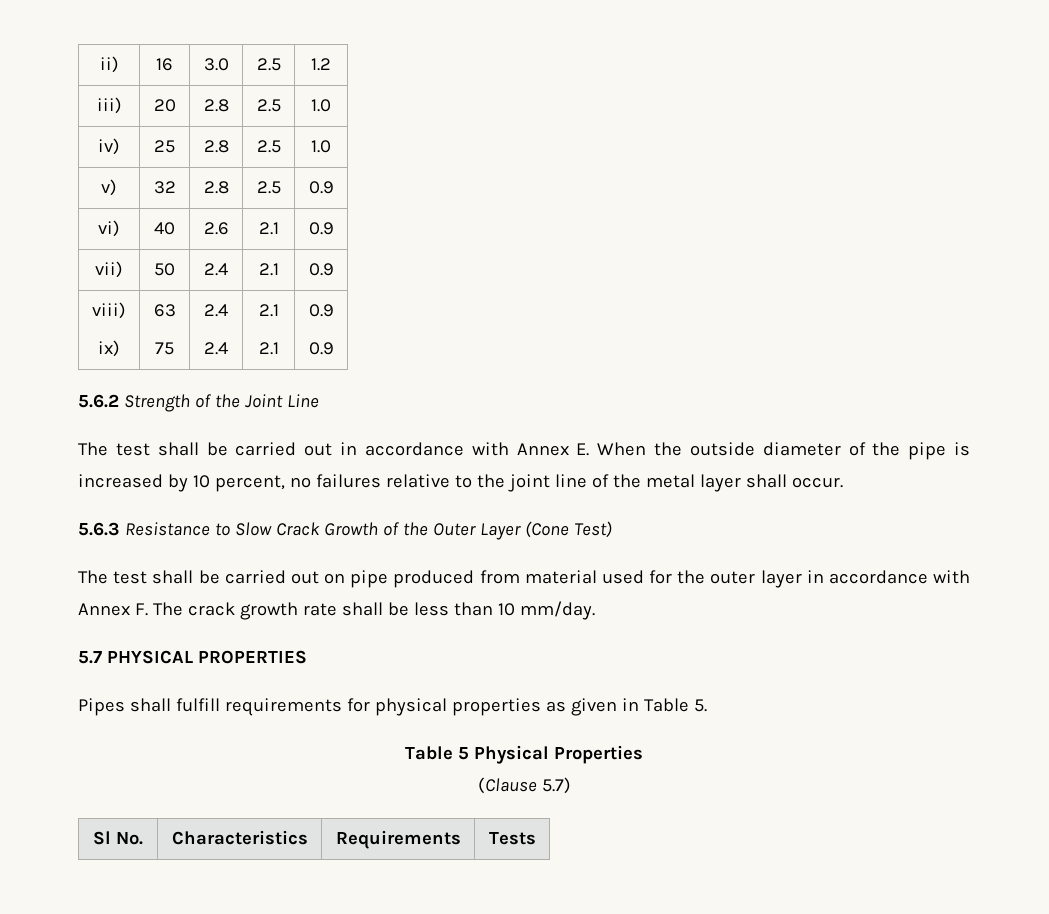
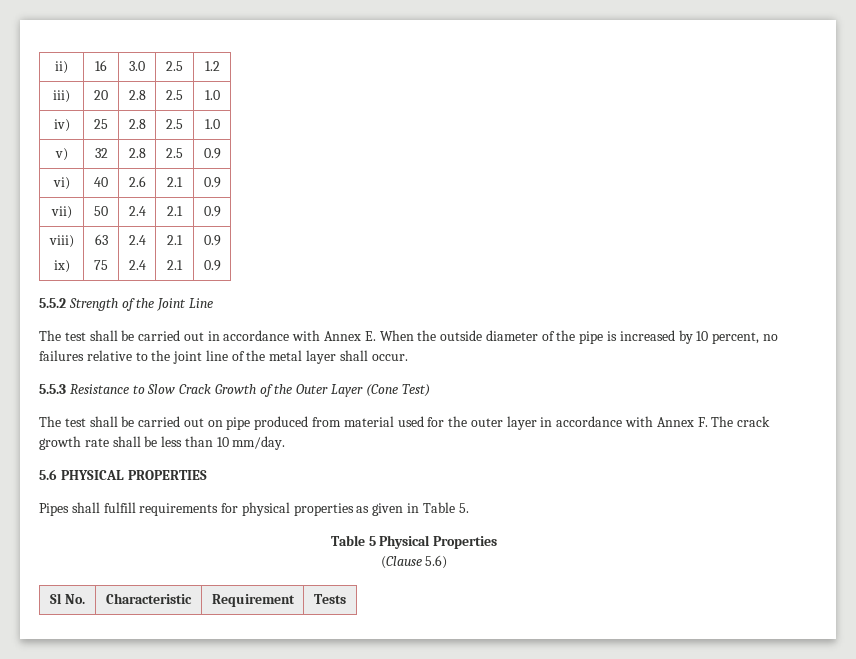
- 5.6.2 Strength of the Joint Line
+ 5.5.2 Strength of the Joint Line
- 5.6.3 Resistance to Slow Crack Growth of the Outer Layer (Cone Test)
+ 5.5.3 Resistance to Slow Crack Growth of the Outer Layer (Cone Test)
- 5.7 PHYSICAL PROPERTIES
+ 5.6 PHYSICAL PROPERTIES
- (Clause 5.7)
+ (Clause 5.6)
- Sl No. | Characteristics | Requirements | Tests
+ Sl No. | Characteristic | Requirement | Tests

